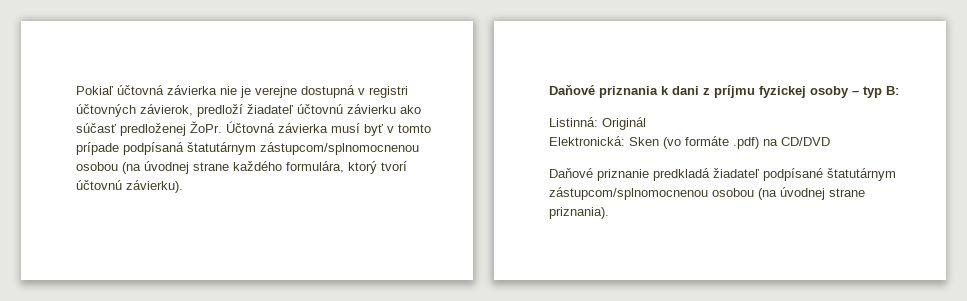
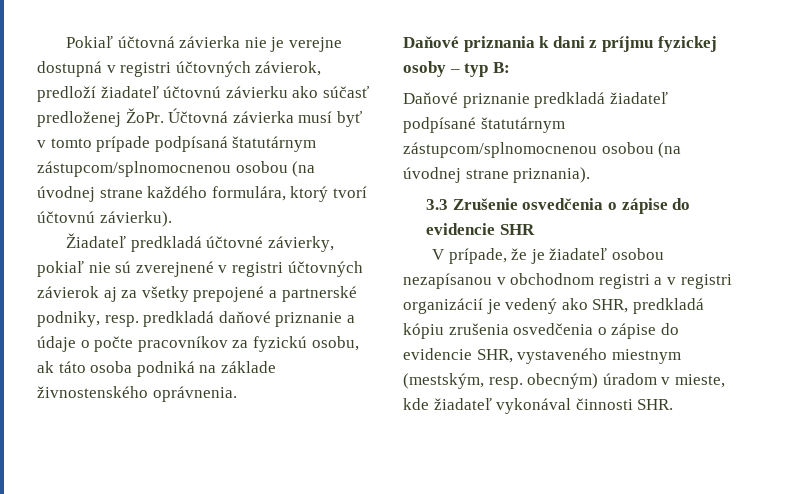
+ Žiadateľ predkladá účtovné závierky, pokiaľ nie sú zverejnené v registri účtovných závierok aj za všetky prepojené a partnerské podniky, resp. predkladá daňové priznanie a údaje o počte pracovníkov za fyzickú osobu, ak táto osoba podniká na základe živnostenského oprávnenia.
- Listinná: Originál
- Elektronická: Sken (vo formáte .pdf) na CD/DVD
+ 3.3 Zrušenie osvedčenia o zápise do evidencie SHR
+ V prípade, že je žiadateľ osobou nezapísanou v obchodnom registri a v registri organizácií je vedený ako SHR, predkladá kópiu zrušenia osvedčenia o zápise do evidencie SHR, vystaveného miestnym (mestským, resp. obecným) úradom v mieste, kde žiadateľ vykonával činnosti SHR.

